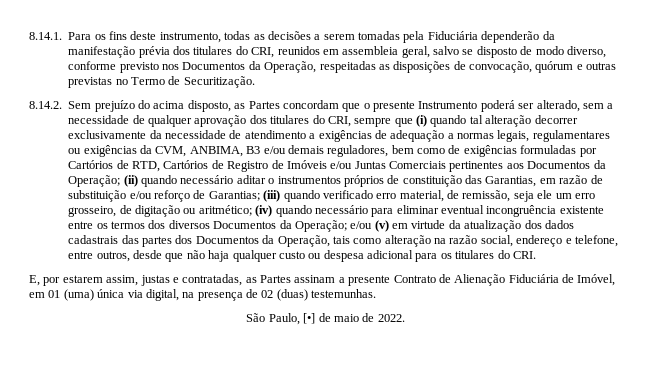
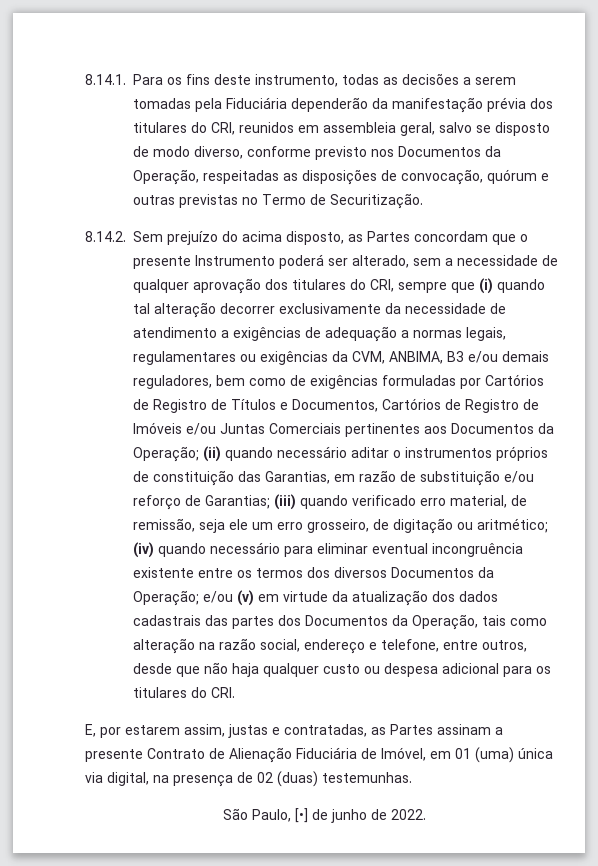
- 8.14.2. Sem prejuízo do acima disposto, as Partes concordam que o presente Instrumento poderá ser alterado, sem a necessidade de qualquer aprovação dos titulares do CRI, sempre que (i) quando tal alteração decorrer exclusivamente da necessidade de atendimento a exigências de adequação a normas legais, regulamentares ou exigências da CVM, ANBIMA, B3 e/ou demais reguladores, bem como de exigências formuladas por Cartórios de RTD, Cartórios de Registro de Imóveis e/ou Juntas Comerciais pertinentes aos Documentos da Operação;
+ 8.14.2. Sem prejuízo do acima disposto, as Partes concordam que o presente Instrumento poderá ser alterado, sem a necessidade de qualquer aprovação dos titulares do CRI, sempre que (i) quando tal alteração decorrer exclusivamente da necessidade de atendimento a exigências de adequação a normas legais, regulamentares ou exigências da CVM, ANBIMA, B3 e/ou demais reguladores, bem como de exigências formuladas por Cartórios de Registro de Títulos e Documentos, Cartórios de Registro de Imóveis e/ou Juntas Comerciais pertinentes aos Documentos da Operação;
- São Paulo, [•] de maio de 2022.
+ São Paulo, [•] de junho de 2022.

